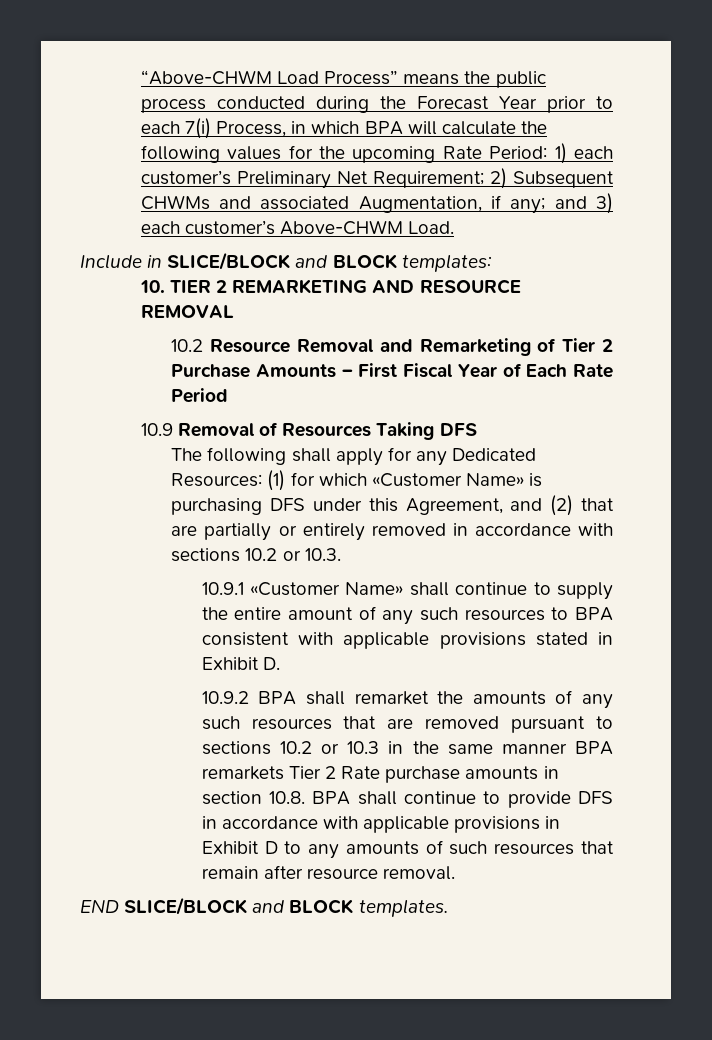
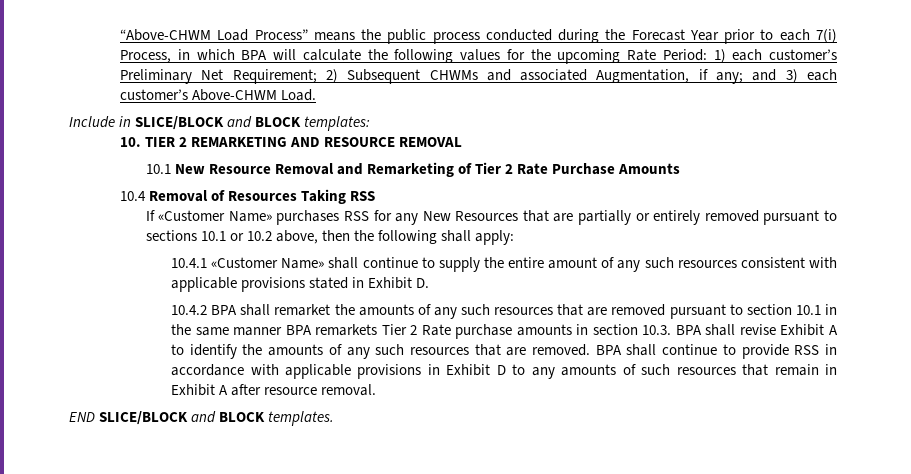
- 10.2 Resource Removal and Remarketing of Tier 2 Purchase Amounts – First Fiscal Year of Each Rate Period
- 10.9 Removal of Resources Taking DFS
- The following shall apply for any Dedicated Resources: (1) for which «Customer Name» is purchasing DFS under this Agreement, and (2) that are partially or entirely removed in accordance with sections 10.2 or 10.3.
- 10.9.1 «Customer Name» shall continue to supply the entire amount of any such resources to BPA consistent with applicable provisions stated in Exhibit D.
+ 10.1 New Resource Removal and Remarketing of Tier 2 Rate Purchase Amounts
+ 10.4 Removal of Resources Taking RSS
+ If «Customer Name» purchases RSS for any New Resources that are partially or entirely removed pursuant to sections 10.1 or 10.2 above, then the following shall apply:
+ 10.4.1 «Customer Name» shall continue to supply the entire amount of any such resources consistent with applicable provisions stated in Exhibit D.
- 10.9.2 BPA shall remarket the amounts of any such resources that are removed pursuant to sections 10.2 or 10.3 in the same manner BPA remarkets Tier 2 Rate purchase amounts in section 10.8. BPA shall continue to provide DFS in accordance with applicable provisions in Exhibit D to any amounts of such resources that remain after resource removal.
+ 10.4.2 BPA shall remarket the amounts of any such resources that are removed pursuant to section 10.1 in the same manner BPA remarkets Tier 2 Rate purchase amounts in section 10.3. BPA shall revise Exhibit A to identify the amounts of any such resources that are removed. BPA shall continue to provide RSS in accordance with applicable provisions in Exhibit D to any amounts of such resources that remain in Exhibit A after resource removal.

